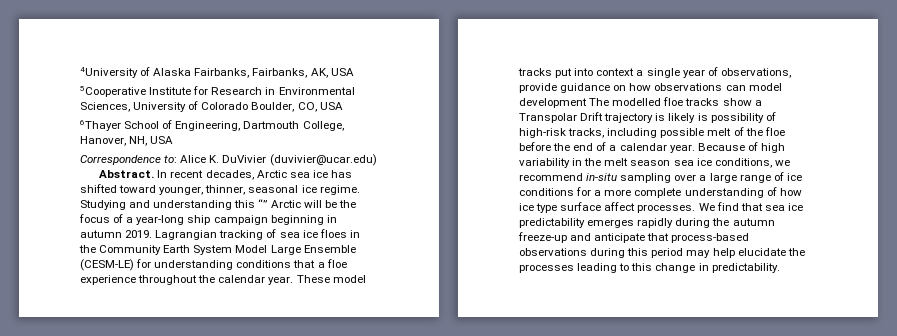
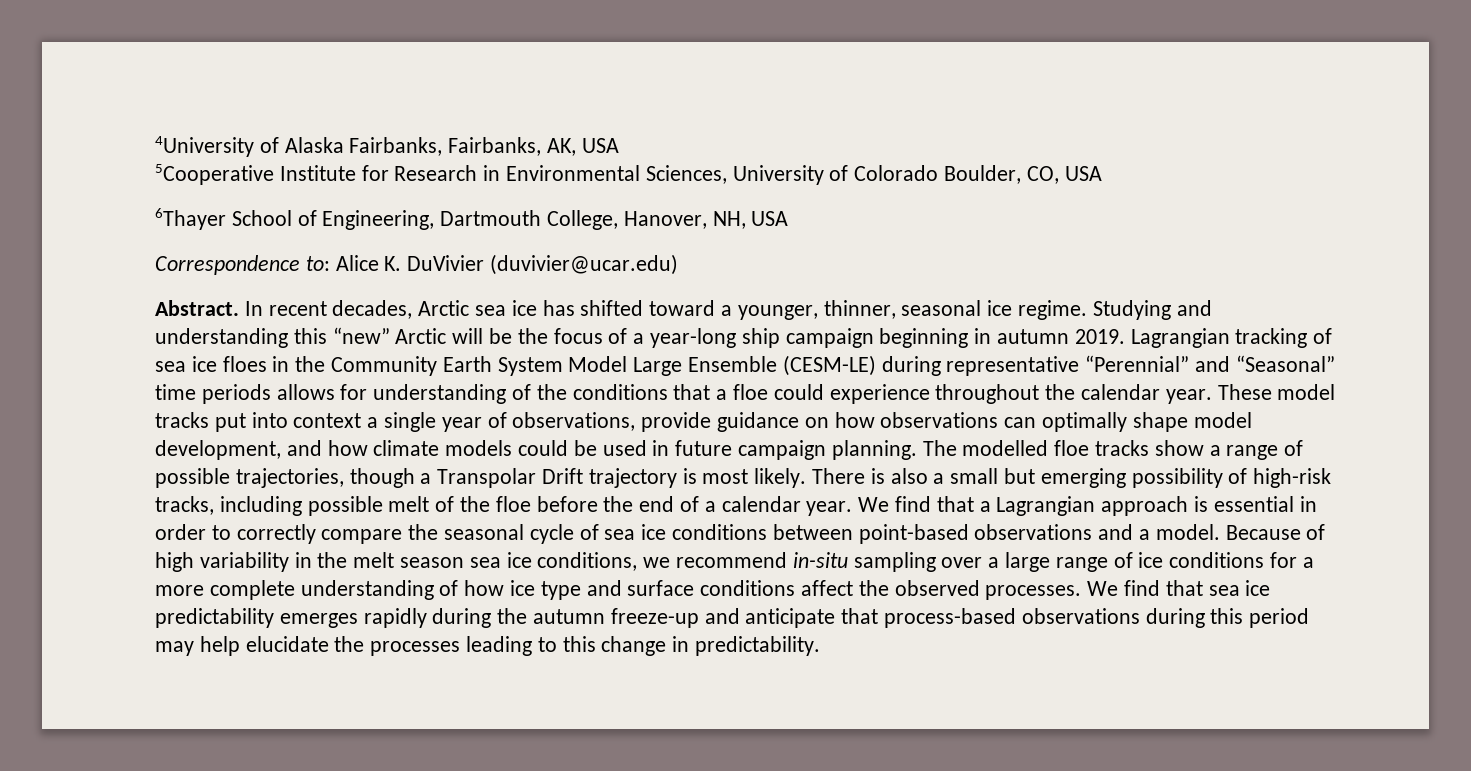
- In recent decades, Arctic sea ice has shifted toward younger, thinner, seasonal ice regime.
+ In recent decades, Arctic sea ice has shifted toward a younger, thinner, seasonal ice regime.
- Studying and understanding this “” Arctic will be the focus of a year-long ship campaign beginning in autumn 2019.
+ Studying and understanding this “new” Arctic will be the focus of a year-long ship campaign beginning in autumn 2019.
- Lagrangian tracking of sea ice floes in the Community Earth System Model Large Ensemble (CESM-LE) for understanding conditions that a floe experience throughout the calendar year.
+ Lagrangian tracking of sea ice floes in the Community Earth System Model Large Ensemble (CESM-LE) during representative “Perennial” and “Seasonal” time periods allows for understanding of the conditions that a floe could experience throughout the calendar year.
- These model tracks put into context a single year of observations, provide guidance on how observations can model development The modelled floe tracks show a Transpolar Drift trajectory is likely is possibility of high-risk tracks, including possible melt of the floe before the end of a calendar year.
+ These model tracks put into context a single year of observations, provide guidance on how observations can optimally shape model development, and how climate models could be used in future campaign planning. The modelled floe tracks show a range of possible trajectories, though a Transpolar Drift trajectory is most likely. There is also a small but emerging possibility of high-risk tracks, including possible melt of the floe before the end of a calendar year.
+ We find that a Lagrangian approach is essential in order to correctly compare the seasonal cycle of sea ice conditions between point-based observations and a model.
- Because of high variability in the melt season sea ice conditions, we recommend in-situ sampling over a large range of ice conditions for a more complete understanding of how ice type surface affect processes.
+ Because of high variability in the melt season sea ice conditions, we recommend in-situ sampling over a large range of ice conditions for a more complete understanding of how ice type and surface conditions affect the observed processes.

